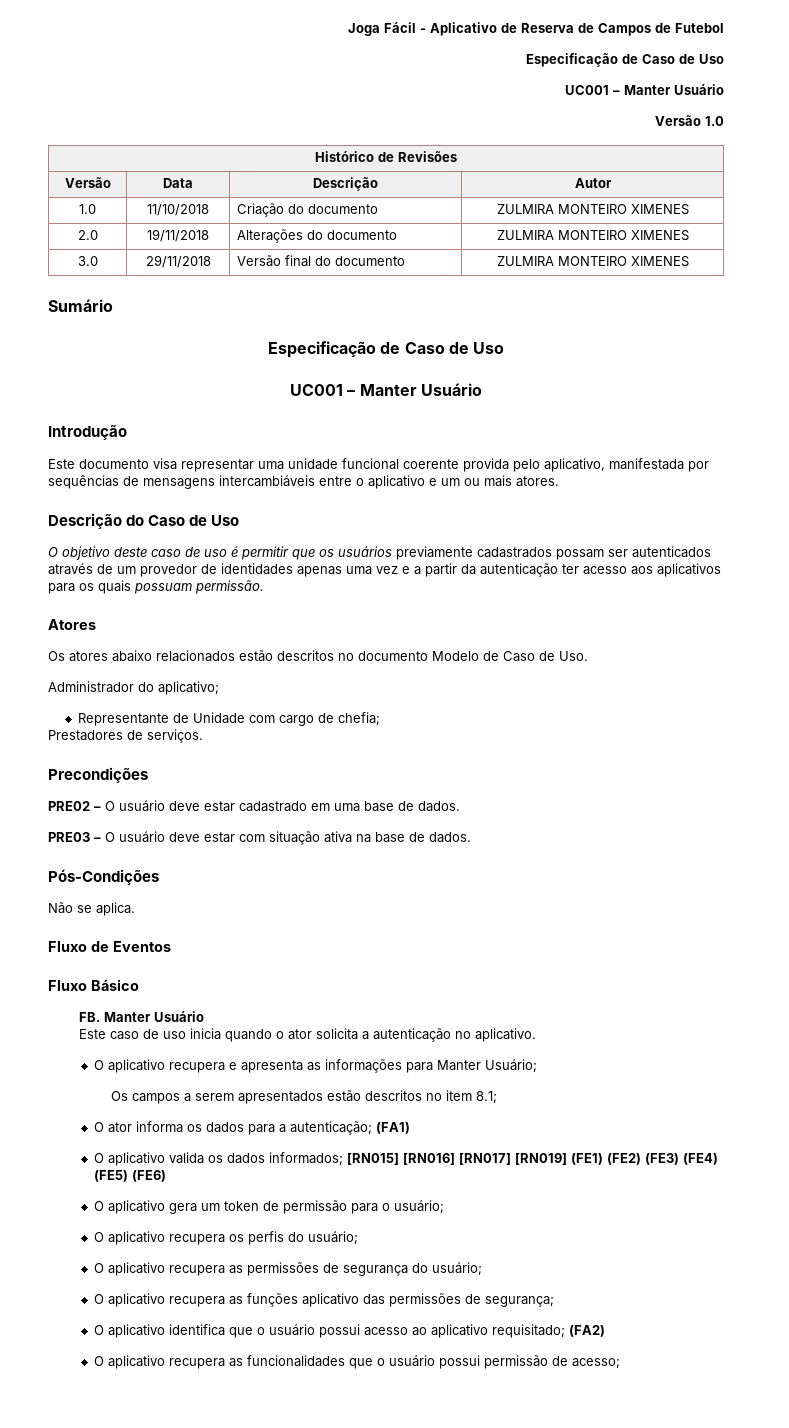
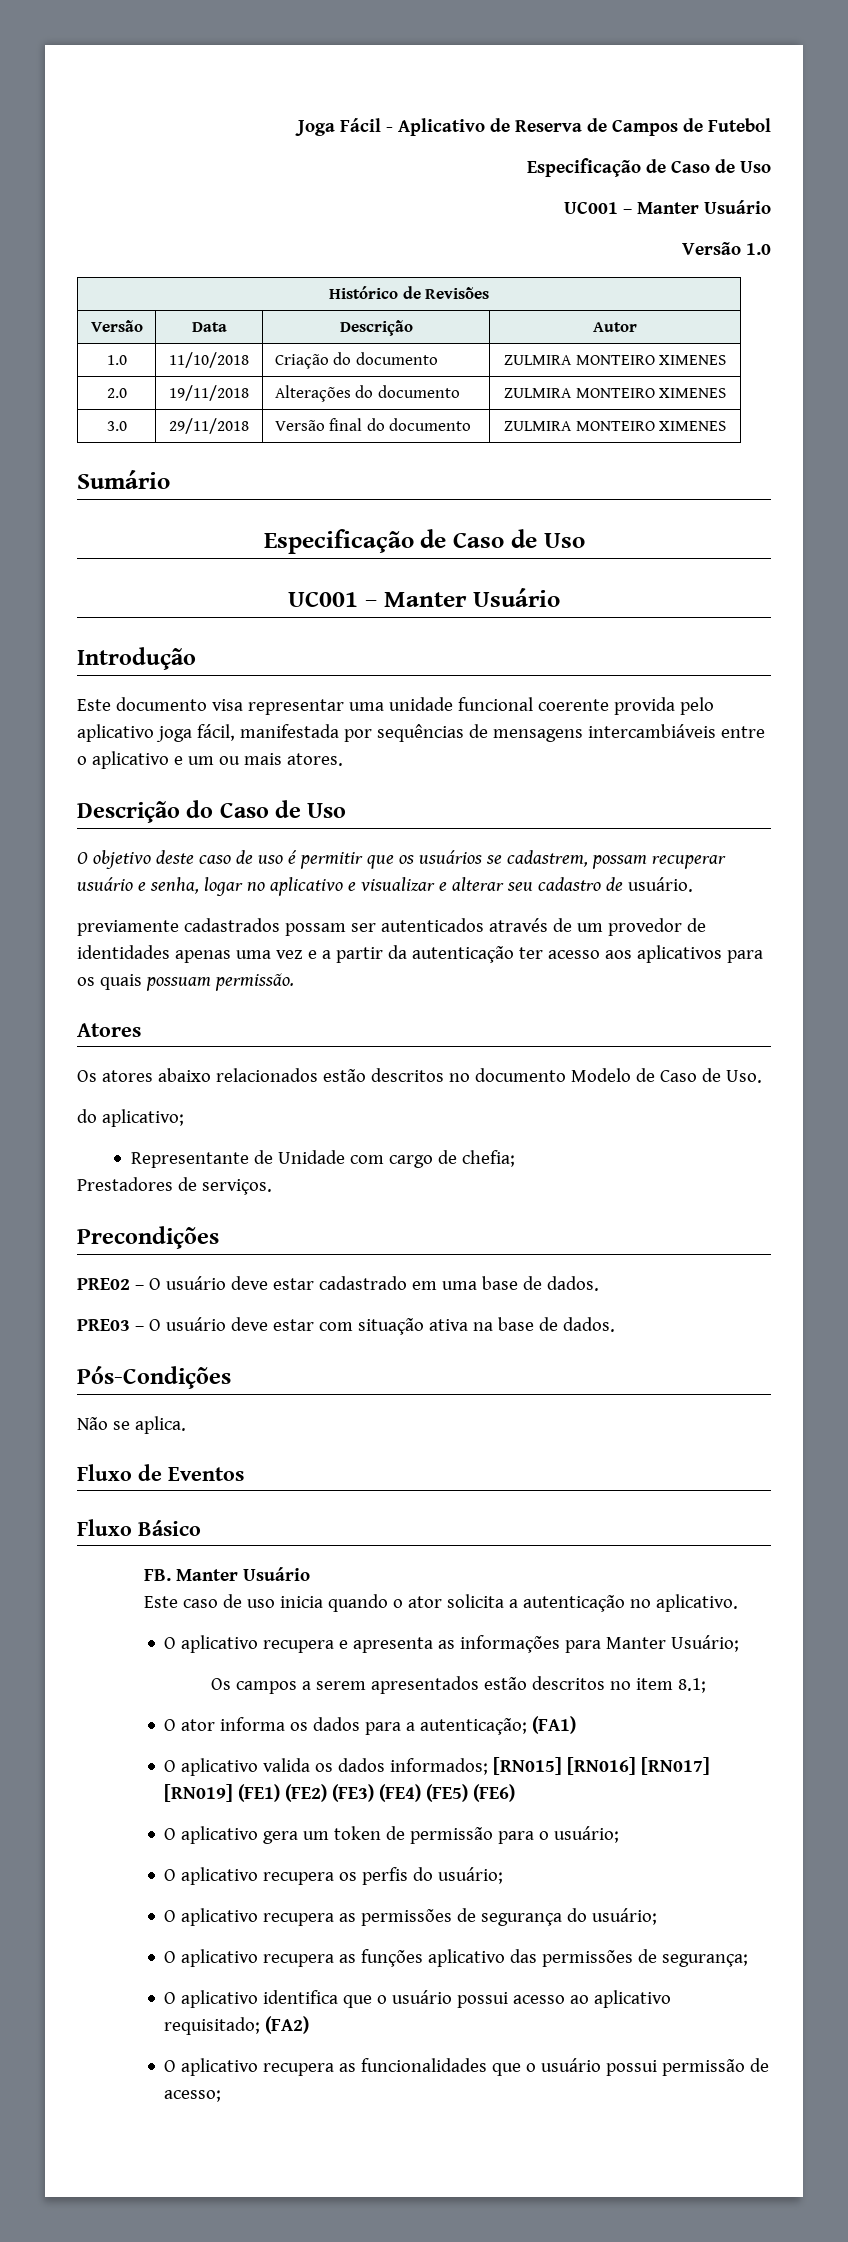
- Este documento visa representar uma unidade funcional coerente provida pelo aplicativo, manifestada por sequências de mensagens intercambiáveis entre o aplicativo e um ou mais atores.
+ Este documento visa representar uma unidade funcional coerente provida pelo aplicativo joga fácil, manifestada por sequências de mensagens intercambiáveis entre o aplicativo e um ou mais atores.
- O objetivo deste caso de uso é permitir que os usuários previamente cadastrados possam ser autenticados através de um provedor de identidades apenas uma vez e a partir da autenticação ter acesso aos aplicativos para os quais possuam permissão.
+ O objetivo deste caso de uso é permitir que os usuários se cadastrem, possam recuperar usuário e senha, logar no aplicativo e visualizar e alterar seu cadastro de usuário.
+ previamente cadastrados possam ser autenticados através de um provedor de identidades apenas uma vez e a partir da autenticação ter acesso aos aplicativos para os quais possuam permissão.
- Administrador do aplicativo;
+ do aplicativo;

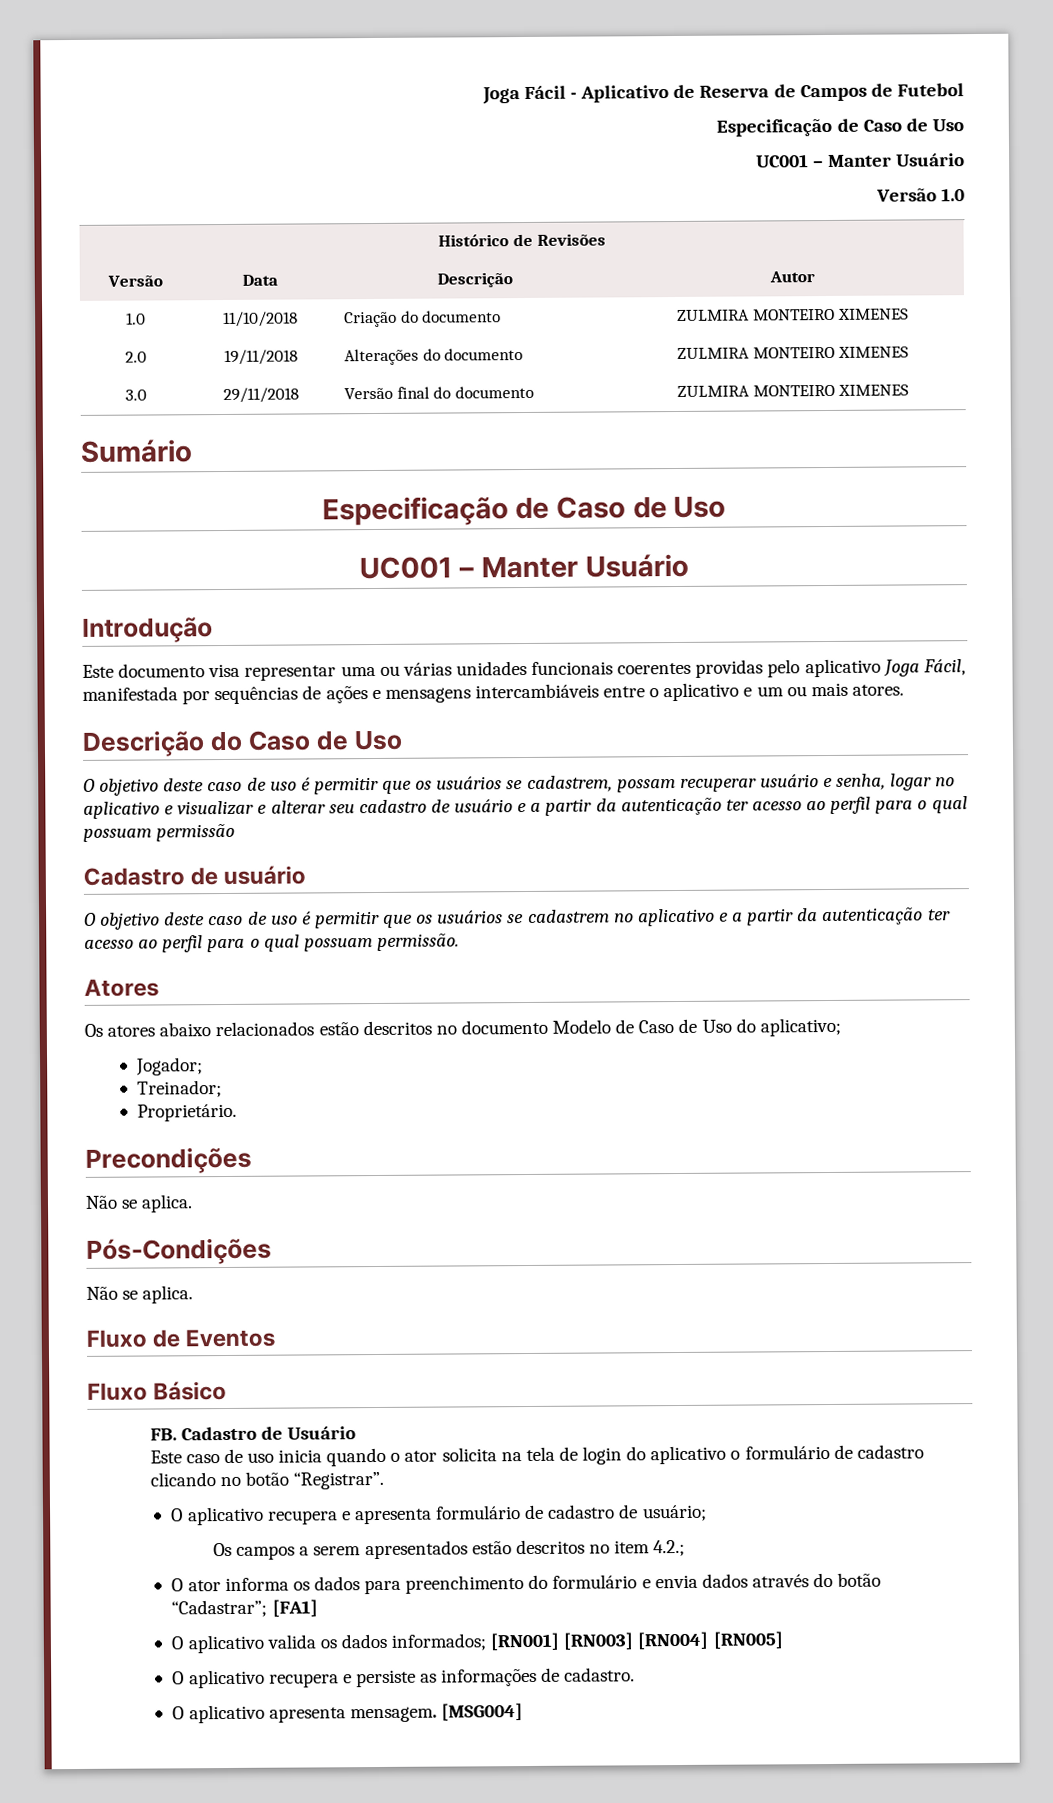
- Este documento visa representar uma unidade funcional coerente provida pelo aplicativo joga fácil, manifestada por sequências de mensagens intercambiáveis entre o aplicativo e um ou mais atores.
+ Este documento visa representar uma ou várias unidades funcionais coerentes providas pelo aplicativo Joga Fácil, manifestada por sequências de ações e mensagens intercambiáveis entre o aplicativo e um ou mais atores.
- O objetivo deste caso de uso é permitir que os usuários se cadastrem, possam recuperar usuário e senha, logar no aplicativo e visualizar e alterar seu cadastro de usuário.
- previamente cadastrados possam ser autenticados através de um provedor de identidades apenas uma vez e a partir da autenticação ter acesso aos aplicativos para os quais possuam permissão.
+ O objetivo deste caso de uso é permitir que os usuários se cadastrem, possam recuperar usuário e senha, logar no aplicativo e visualizar e alterar seu cadastro de usuário e a partir da autenticação ter acesso ao perfil para o qual possuam permissão
+ Cadastro de usuário
+ O objetivo deste caso de uso é permitir que os usuários se cadastrem no aplicativo e a partir da autenticação ter acesso ao perfil para o qual possuam permissão.
- Os atores abaixo relacionados estão descritos no documento Modelo de Caso de Uso.
- do aplicativo;
+ Os atores abaixo relacionados estão descritos no documento Modelo de Caso de Uso do aplicativo;
- Representante de Unidade com cargo de chefia;
- Prestadores de serviços.
+ Jogador;
+ Treinador;
+ Proprietário.
  Precondições
- PRE02 – O usuário deve estar cadastrado em uma base de dados.
- PRE03 – O usuário deve estar com situação ativa na base de dados.
+ Não se aplica.
- FB. Manter Usuário
+ FB. Cadastro de Usuário
- Este caso de uso inicia quando o ator solicita a autenticação no aplicativo.
+ Este caso de uso inicia quando o ator solicita na tela de login do aplicativo o formulário de cadastro clicando no botão “Registrar”.
- O aplicativo recupera e apresenta as informações para Manter Usuário;
+ O aplicativo recupera e apresenta formulário de cadastro de usuário;
- Os campos a serem apresentados estão descritos no item 8.1;
+ Os campos a serem apresentados estão descritos no item 4.2.;
- O ator informa os dados para a autenticação; (FA1)
+ O ator informa os dados para preenchimento do formulário e envia dados através do botão “Cadastrar”; [FA1]
- O aplicativo valida os dados informados; [RN015] [RN016] [RN017] [RN019] (FE1) (FE2) (FE3) (FE4) (FE5) (FE6)
- O aplicativo gera um token de permissão para o usuário;
- O aplicativo recupera os perfis do usuário;
- O aplicativo recupera as permissões de segurança do usuário;
- O aplicativo recupera as funções aplicativo das permissões de segurança;
- O aplicativo identifica que o usuário possui acesso ao aplicativo requisitado; (FA2)
- O aplicativo recupera as funcionalidades que o usuário possui permissão de acesso;
+ O aplicativo valida os dados informados; [RN001] [RN003] [RN004] [RN005]
+ O aplicativo recupera e persiste as informações de cadastro.
+ O aplicativo apresenta mensagem. [MSG004]

